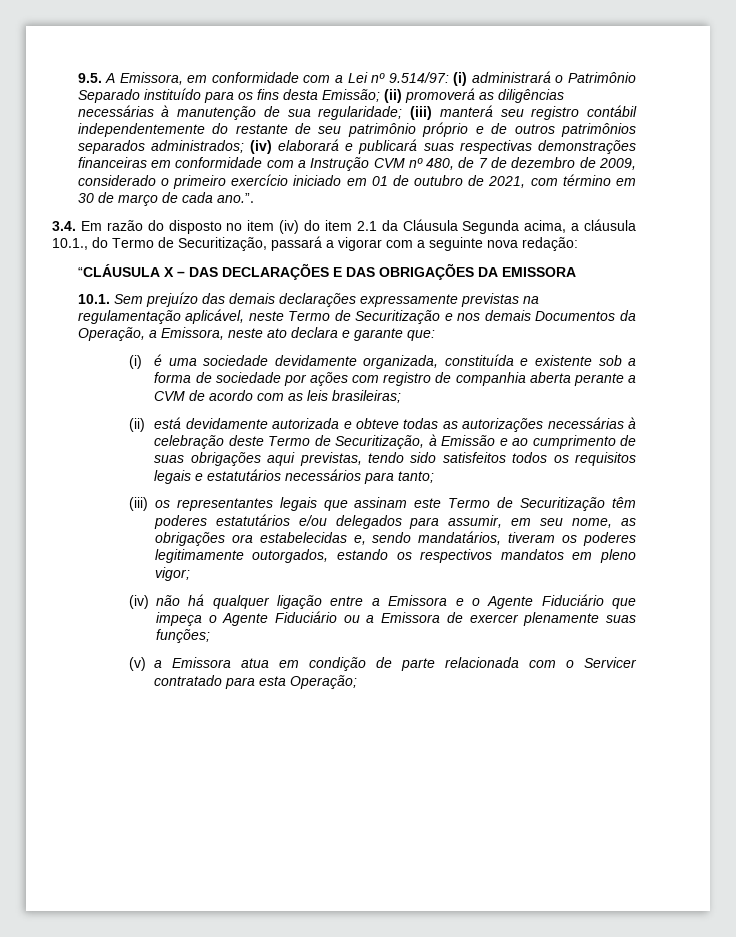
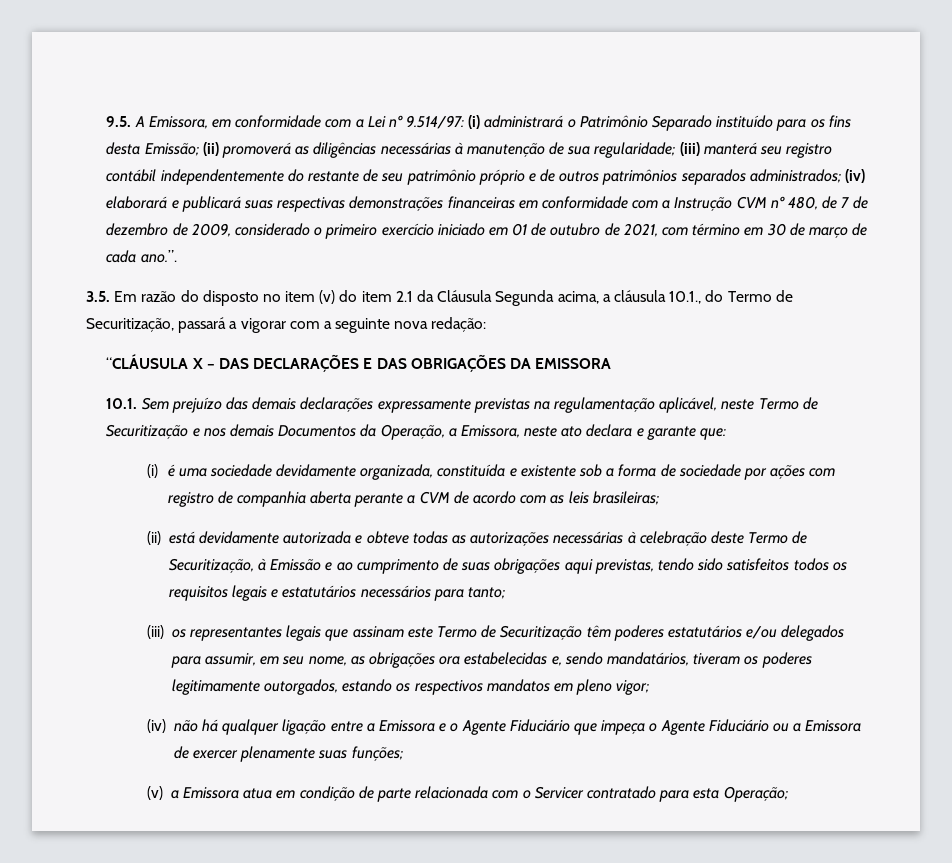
- 3.4. Em razão do disposto no item (iv) do item 2.1 da Cláusula Segunda acima, a cláusula 10.1., do Termo de Securitização, passará a vigorar com a seguinte nova redação:
+ 3.5. Em razão do disposto no item (v) do item 2.1 da Cláusula Segunda acima, a cláusula 10.1., do Termo de Securitização, passará a vigorar com a seguinte nova redação:

